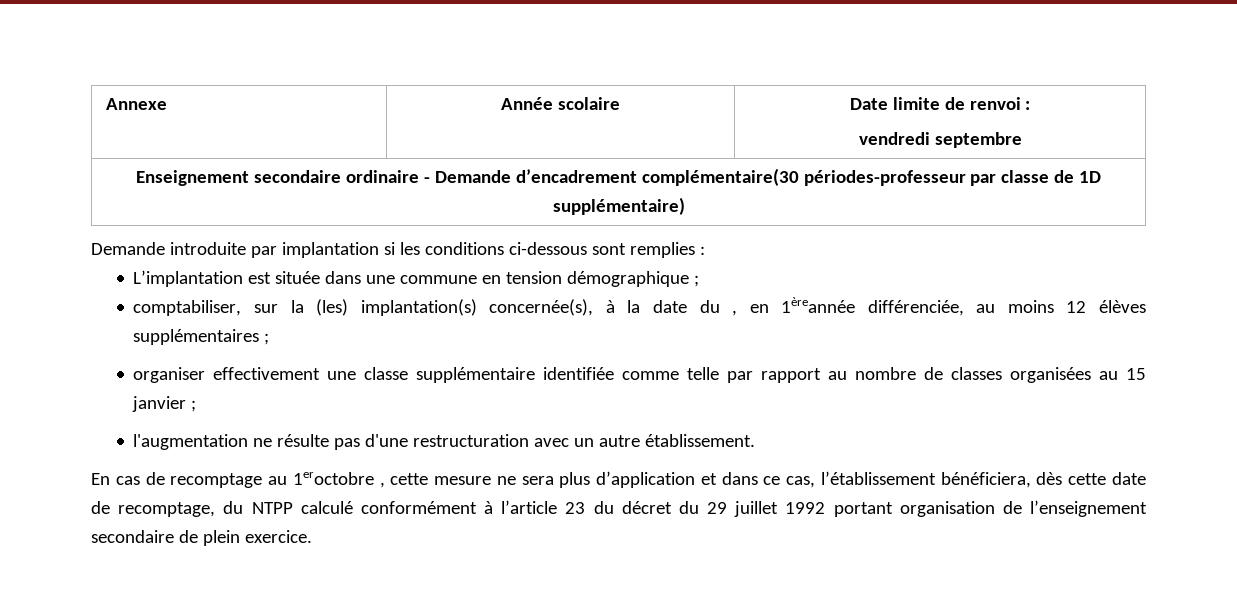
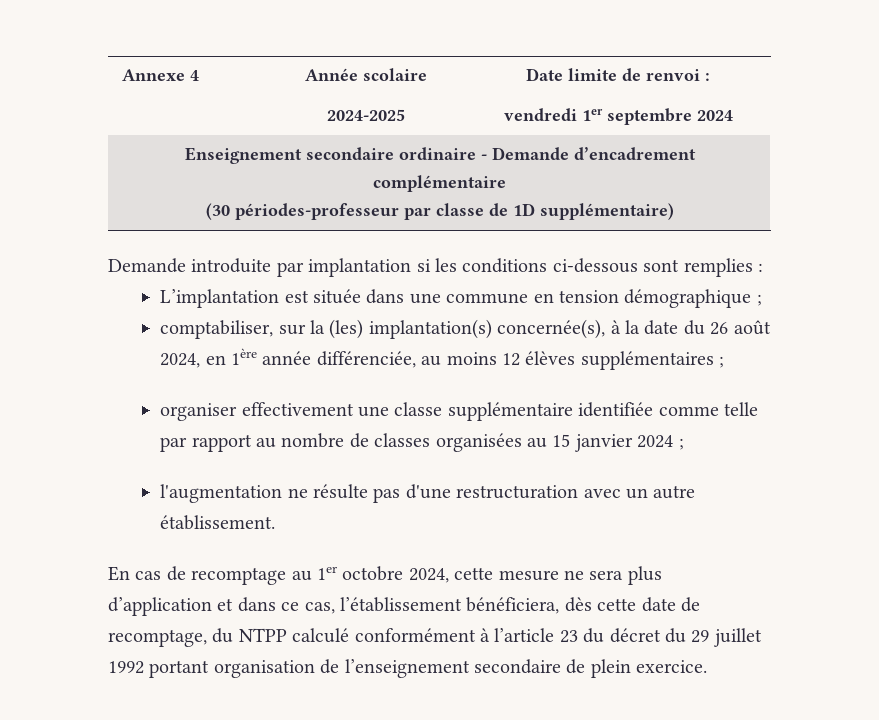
- Annexe | Année scolaire | Date limite de renvoi :
- vendredi septembre
+ Annexe 4 | Année scolaire
+ 2024-2025 | Date limite de renvoi :
+ vendredi 1er septembre 2024
- Enseignement secondaire ordinaire - Demande d’encadrement complémentaire(30 périodes-professeur par classe de 1D supplémentaire)
+ Enseignement secondaire ordinaire - Demande d’encadrement complémentaire
+ (30 périodes-professeur par classe de 1D supplémentaire)
- comptabiliser, sur la (les) implantation(s) concernée(s), à la date du , en 1èreannée différenciée, au moins 12 élèves supplémentaires ;
+ comptabiliser, sur la (les) implantation(s) concernée(s), à la date du 26 août 2024, en 1ère année différenciée, au moins 12 élèves supplémentaires ;
- organiser effectivement une classe supplémentaire identifiée comme telle par rapport au nombre de classes organisées au 15 janvier ;
+ organiser effectivement une classe supplémentaire identifiée comme telle par rapport au nombre de classes organisées au 15 janvier 2024 ;
- En cas de recomptage au 1eroctobre , cette mesure ne sera plus d’application et dans ce cas, l’établissement bénéficiera, dès cette date de recomptage, du NTPP calculé conformément à l’article 23 du décret du 29 juillet 1992 portant organisation de l’enseignement secondaire de plein exercice.
+ En cas de recomptage au 1er octobre 2024, cette mesure ne sera plus d’application et dans ce cas, l’établissement bénéficiera, dès cette date de recomptage, du NTPP calculé conformément à l’article 23 du décret du 29 juillet 1992 portant organisation de l’enseignement secondaire de plein exercice.

